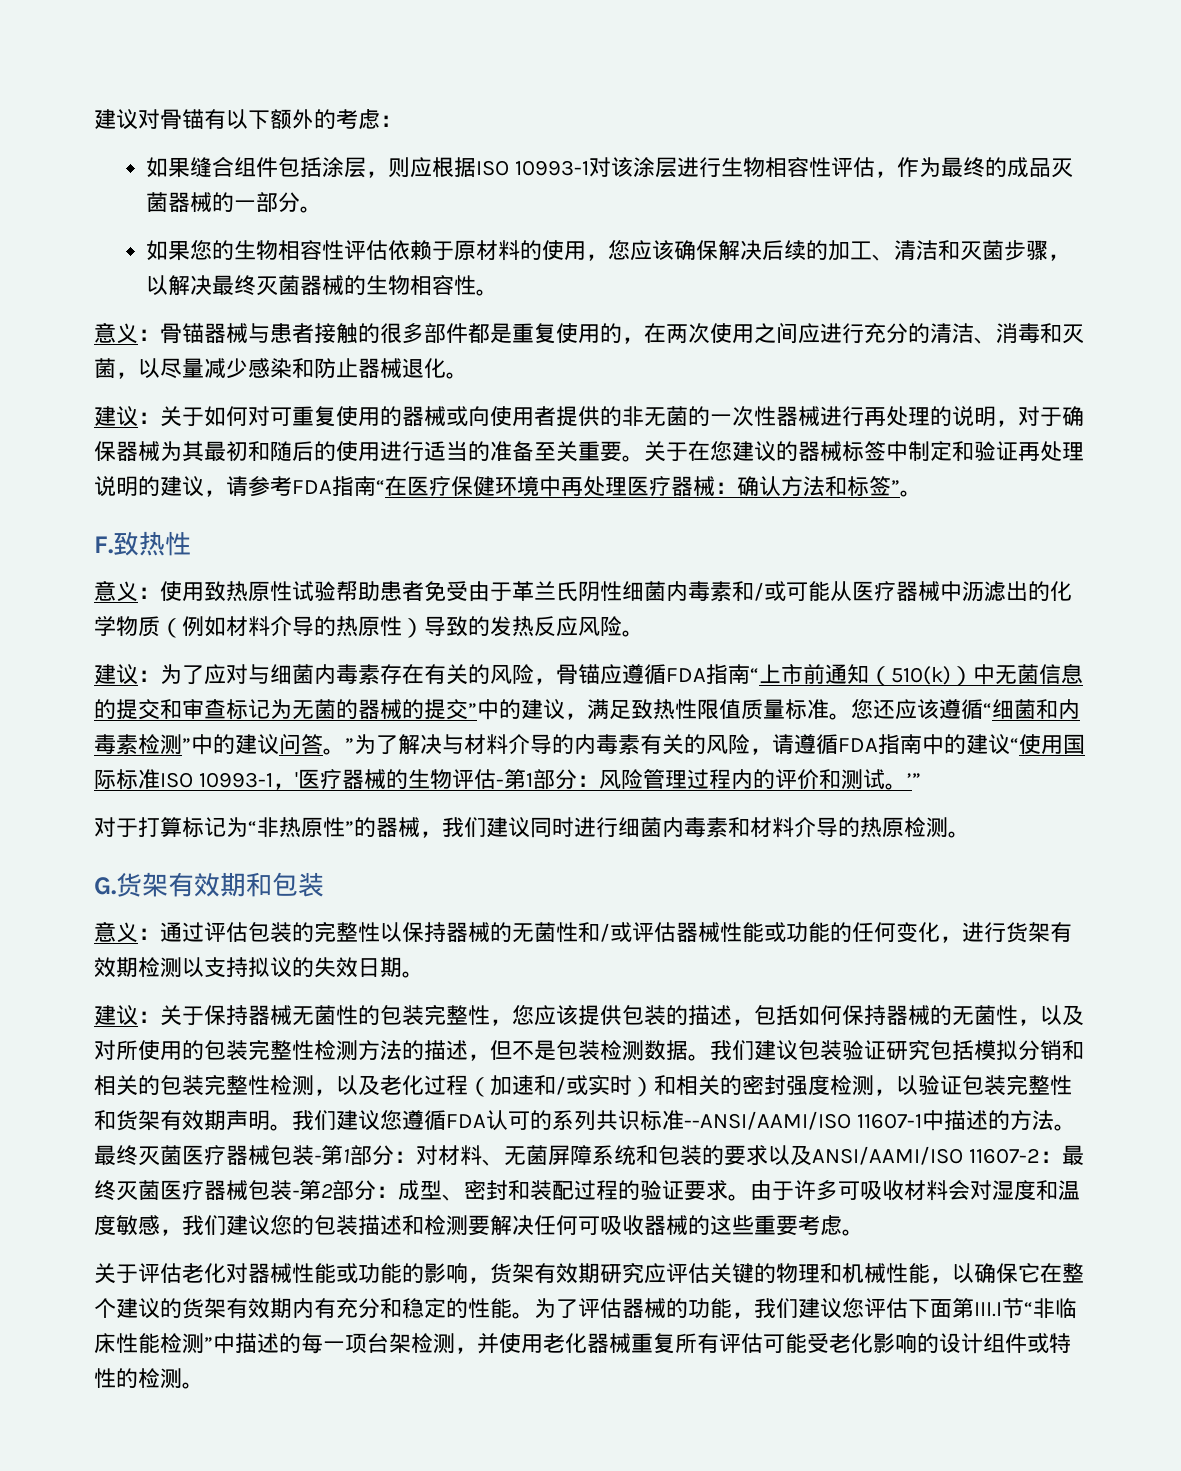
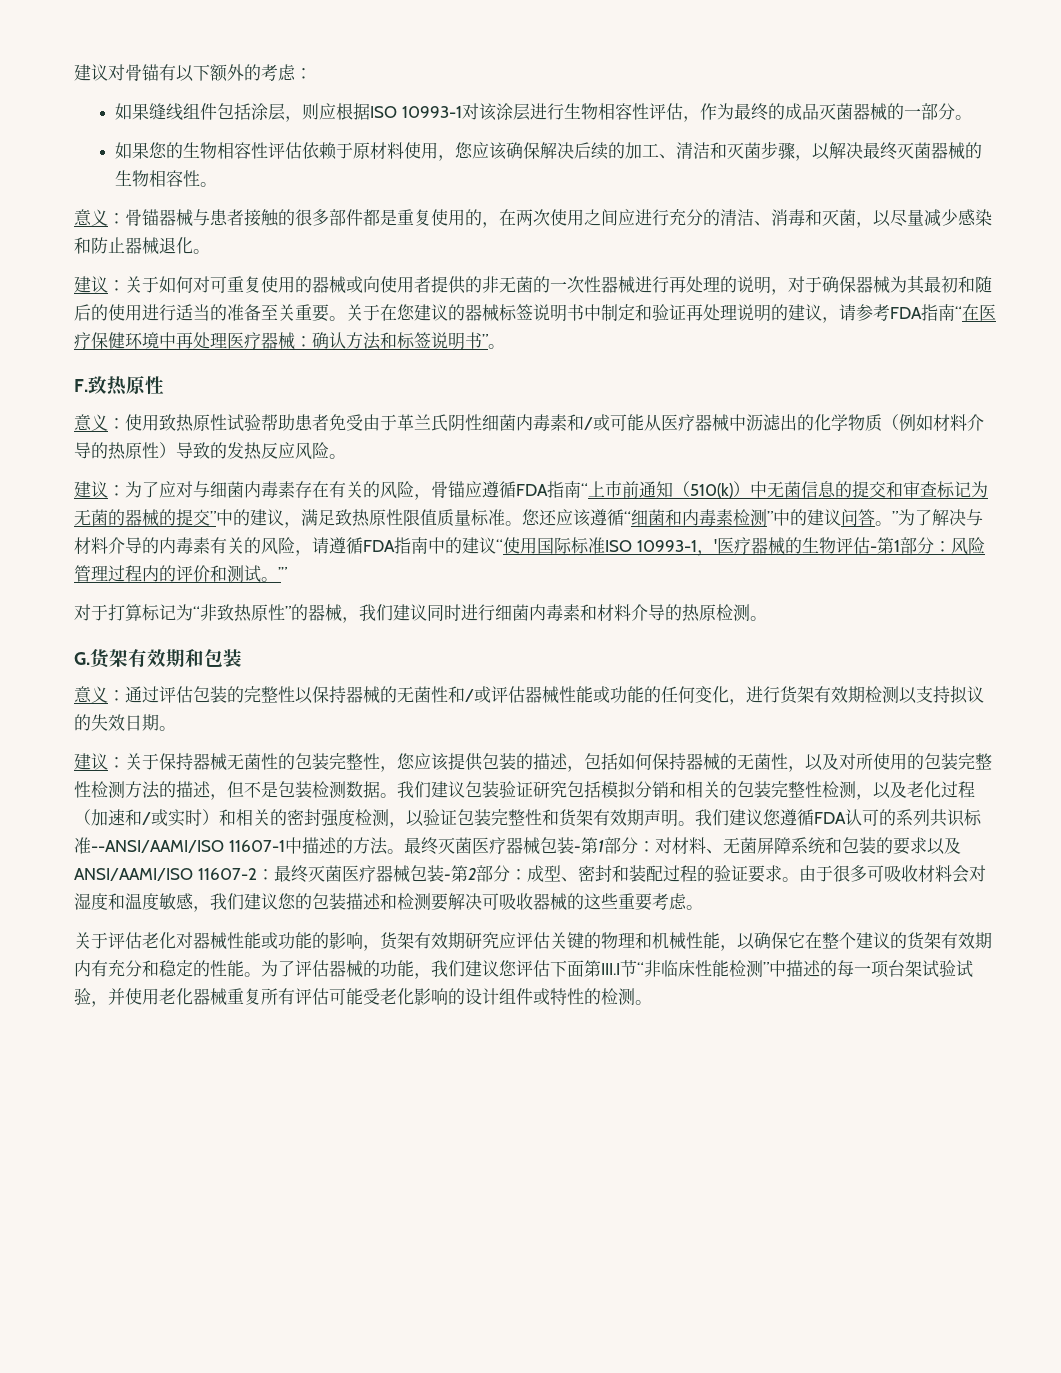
- 如果缝合组件包括涂层，则应根据ISO 10993-1对该涂层进行生物相容性评估，作为最终的成品灭菌器械的一部分。
+ 如果缝线组件包括涂层，则应根据ISO 10993-1对该涂层进行生物相容性评估，作为最终的成品灭菌器械的一部分。
- 如果您的生物相容性评估依赖于原材料的使用，您应该确保解决后续的加工、清洁和灭菌步骤，以解决最终灭菌器械的生物相容性。
+ 如果您的生物相容性评估依赖于原材料使用，您应该确保解决后续的加工、清洁和灭菌步骤，以解决最终灭菌器械的生物相容性。
- 关于在您建议的器械标签中制定和验证再处理说明的建议，请参考FDA指南“在医疗保健环境中再处理医疗器械：确认方法和标签”。
+ 关于在您建议的器械标签说明书中制定和验证再处理说明的建议，请参考FDA指南“在医疗保健环境中再处理医疗器械：确认方法和标签说明书”。
- F.致热性
+ F.致热原性
- 建议：为了应对与细菌内毒素存在有关的风险，骨锚应遵循FDA指南“上市前通知（510(k)）中无菌信息的提交和审查标记为无菌的器械的提交”中的建议，满足致热性限值质量标准。
+ 建议：为了应对与细菌内毒素存在有关的风险，骨锚应遵循FDA指南“上市前通知（510(k)）中无菌信息的提交和审查标记为无菌的器械的提交”中的建议，满足致热原性限值质量标准。
- 对于打算标记为“非热原性”的器械，我们建议同时进行细菌内毒素和材料介导的热原检测。
+ 对于打算标记为“非致热原性”的器械，我们建议同时进行细菌内毒素和材料介导的热原检测。
- 由于许多可吸收材料会对湿度和温度敏感，我们建议您的包装描述和检测要解决任何可吸收器械的这些重要考虑。
+ 由于很多可吸收材料会对湿度和温度敏感，我们建议您的包装描述和检测要解决可吸收器械的这些重要考虑。
- 为了评估器械的功能，我们建议您评估下面第III.I节“非临床性能检测”中描述的每一项台架检测，并使用老化器械重复所有评估可能受老化影响的设计组件或特性的检测。
+ 为了评估器械的功能，我们建议您评估下面第III.I节“非临床性能检测”中描述的每一项台架试验试验，并使用老化器械重复所有评估可能受老化影响的设计组件或特性的检测。

